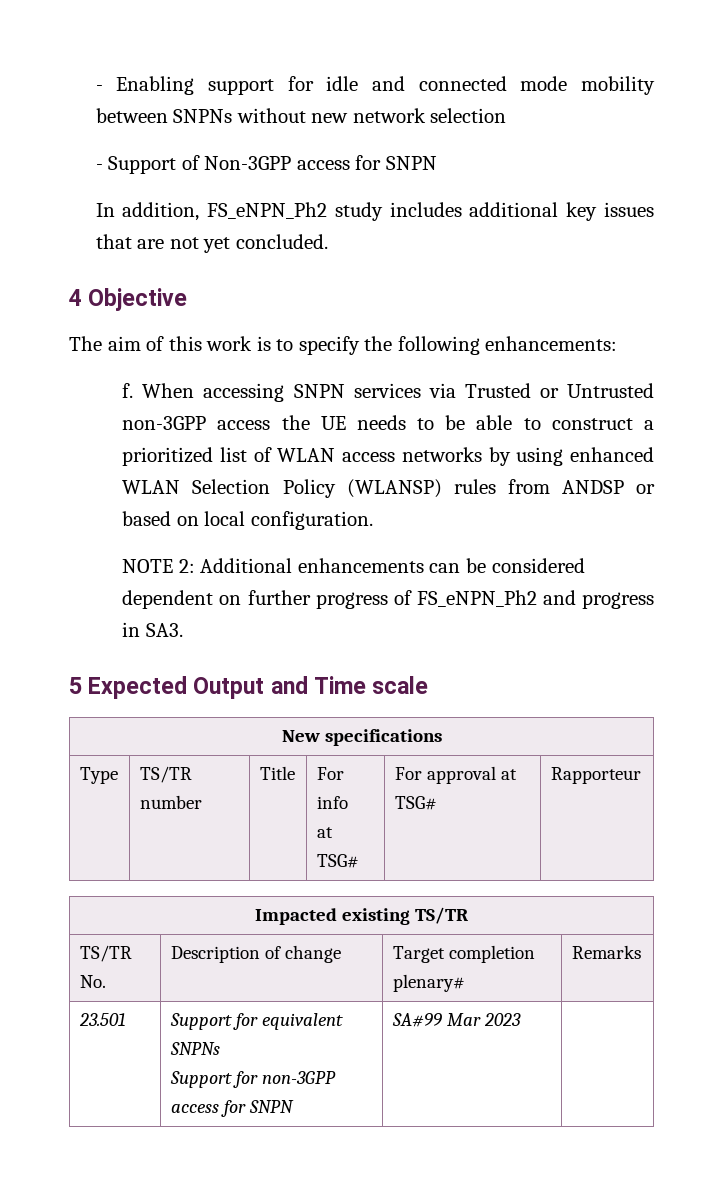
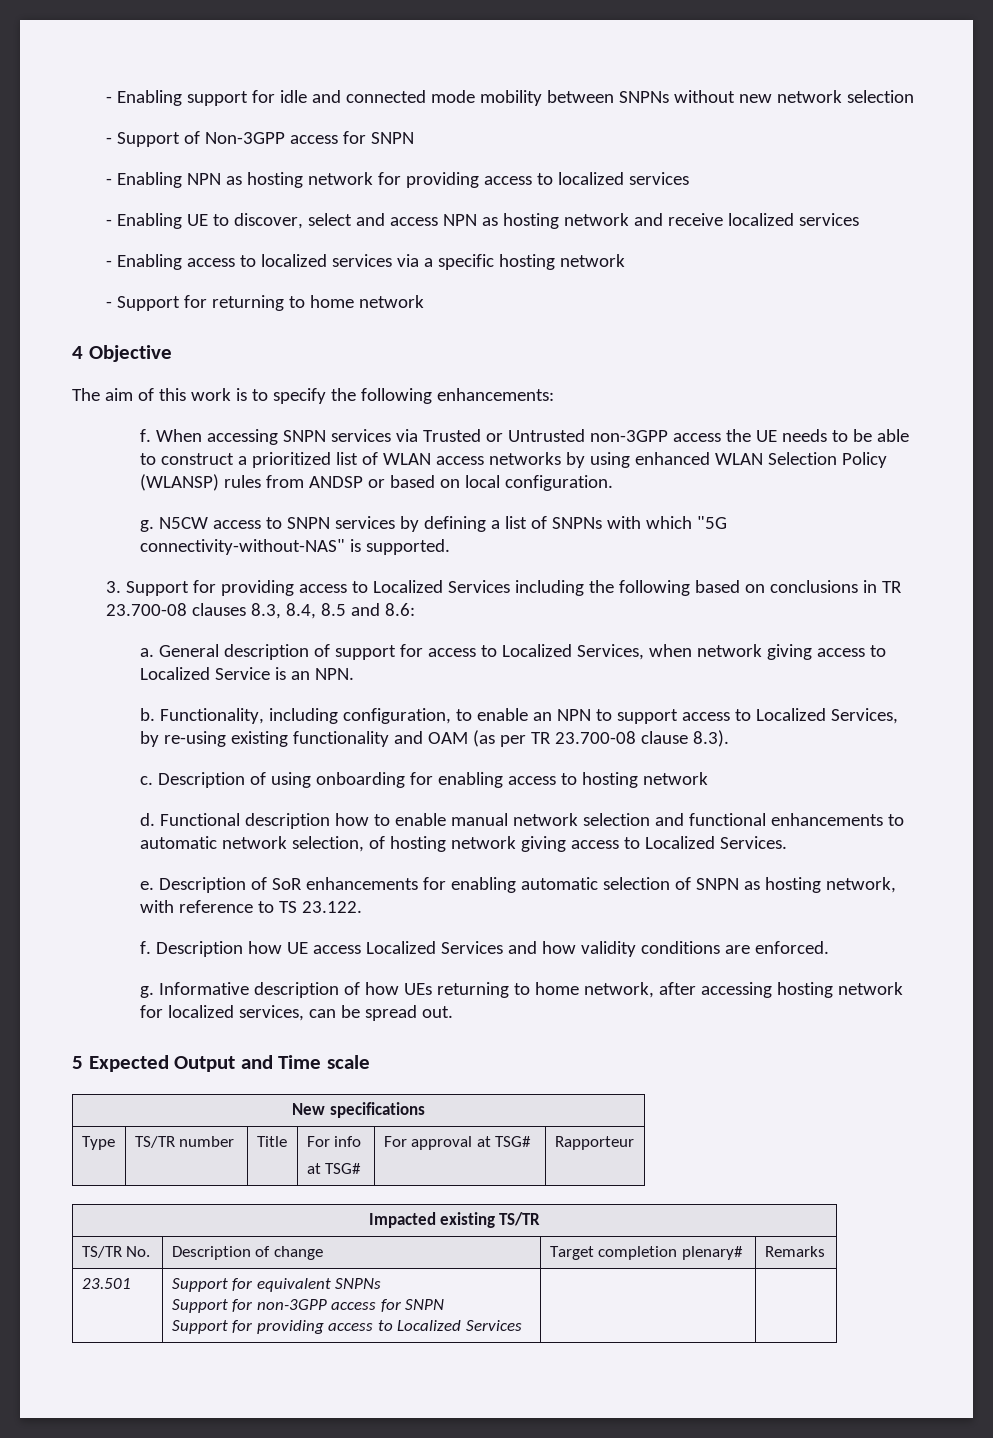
- In addition, FS_eNPN_Ph2 study includes additional key issues that are not yet concluded.
+ - Enabling NPN as hosting network for providing access to localized services
+ - Enabling UE to discover, select and access NPN as hosting network and receive localized services
+ - Enabling access to localized services via a specific hosting network
+ - Support for returning to home network
- NOTE 2: Additional enhancements can be considered dependent on further progress of FS_eNPN_Ph2 and progress in SA3.
+ g. N5CW access to SNPN services by defining a list of SNPNs with which "5G connectivity-without-NAS" is supported.
+ 3. Support for providing access to Localized Services including the following based on conclusions in TR 23.700-08 clauses 8.3, 8.4, 8.5 and 8.6:
+ a. General description of support for access to Localized Services, when network giving access to Localized Service is an NPN.
+ b. Functionality, including configuration, to enable an NPN to support access to Localized Services, by re-using existing functionality and OAM (as per TR 23.700-08 clause 8.3).
+ c. Description of using onboarding for enabling access to hosting network
+ d. Functional description how to enable manual network selection and functional enhancements to automatic network selection, of hosting network giving access to Localized Services.
+ e. Description of SoR enhancements for enabling automatic selection of SNPN as hosting network, with reference to TS 23.122.
+ f. Description how UE access Localized Services and how validity conditions are enforced.
+ g. Informative description of how UEs returning to home network, after accessing hosting network for localized services, can be spread out.
  23.501 | Support for equivalent SNPNs
- Support for non-3GPP access for SNPN | SA#99 Mar 2023 |
+ Support for non-3GPP access for SNPN
+ Support for providing access to Localized Services | |

